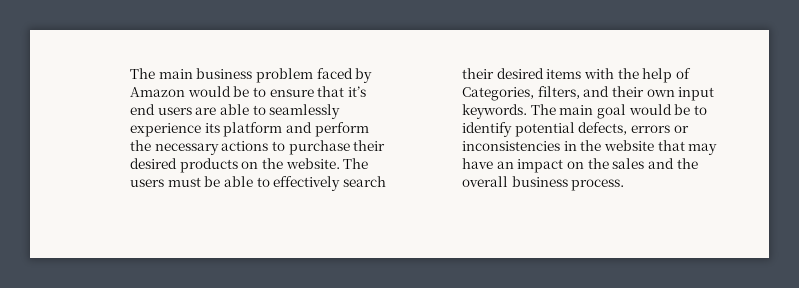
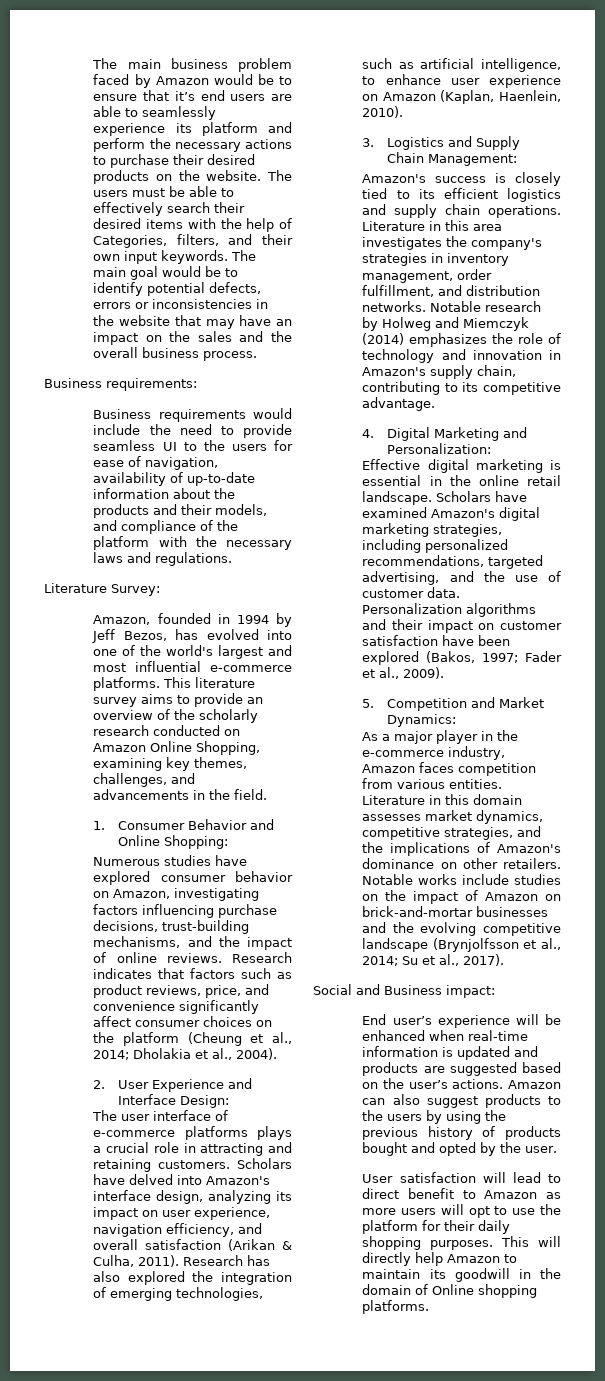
+ Business requirements:
+ Business requirements would include the need to provide seamless UI to the users for ease of navigation, availability of up-to-date information about the products and their models, and compliance of the platform with the necessary laws and regulations.
+ Literature Survey:
+ Amazon, founded in 1994 by Jeff Bezos, has evolved into one of the world's largest and most influential e-commerce platforms. This literature survey aims to provide an overview of the scholarly research conducted on Amazon Online Shopping, examining key themes, challenges, and advancements in the field.
+ 1. Consumer Behavior and Online Shopping:
+ Numerous studies have explored consumer behavior on Amazon, investigating factors influencing purchase decisions, trust-building mechanisms, and the impact of online reviews. Research indicates that factors such as product reviews, price, and convenience significantly affect consumer choices on the platform (Cheung et al., 2014; Dholakia et al., 2004).
+ 2. User Experience and Interface Design:
+ The user interface of e-commerce platforms plays a crucial role in attracting and retaining customers. Scholars have delved into Amazon's interface design, analyzing its impact on user experience, navigation efficiency, and overall satisfaction (Arikan & Culha, 2011). Research has also explored the integration of emerging technologies, such as artificial intelligence, to enhance user experience on Amazon (Kaplan, Haenlein, 2010).
+ 3. Logistics and Supply Chain Management:
+ Amazon's success is closely tied to its efficient logistics and supply chain operations. Literature in this area investigates the company's strategies in inventory management, order fulfillment, and distribution networks. Notable research by Holweg and Miemczyk (2014) emphasizes the role of technology and innovation in Amazon's supply chain, contributing to its competitive advantage.
+ 4. Digital Marketing and Personalization:
+ Effective digital marketing is essential in the online retail landscape. Scholars have examined Amazon's digital marketing strategies, including personalized recommendations, targeted advertising, and the use of customer data. Personalization algorithms and their impact on customer satisfaction have been explored (Bakos, 1997; Fader et al., 2009).
+ 5. Competition and Market Dynamics:
+ As a major player in the e-commerce industry, Amazon faces competition from various entities. Literature in this domain assesses market dynamics, competitive strategies, and the implications of Amazon's dominance on other retailers. Notable works include studies on the impact of Amazon on brick-and-mortar businesses and the evolving competitive landscape (Brynjolfsson et al., 2014; Su et al., 2017).
+ Social and Business impact:
+ End user’s experience will be enhanced when real-time information is updated and products are suggested based on the user’s actions. Amazon can also suggest products to the users by using the previous history of products bought and opted by the user.
+ User satisfaction will lead to direct benefit to Amazon as more users will opt to use the platform for their daily shopping purposes. This will directly help Amazon to maintain its goodwill in the domain of Online shopping platforms.

